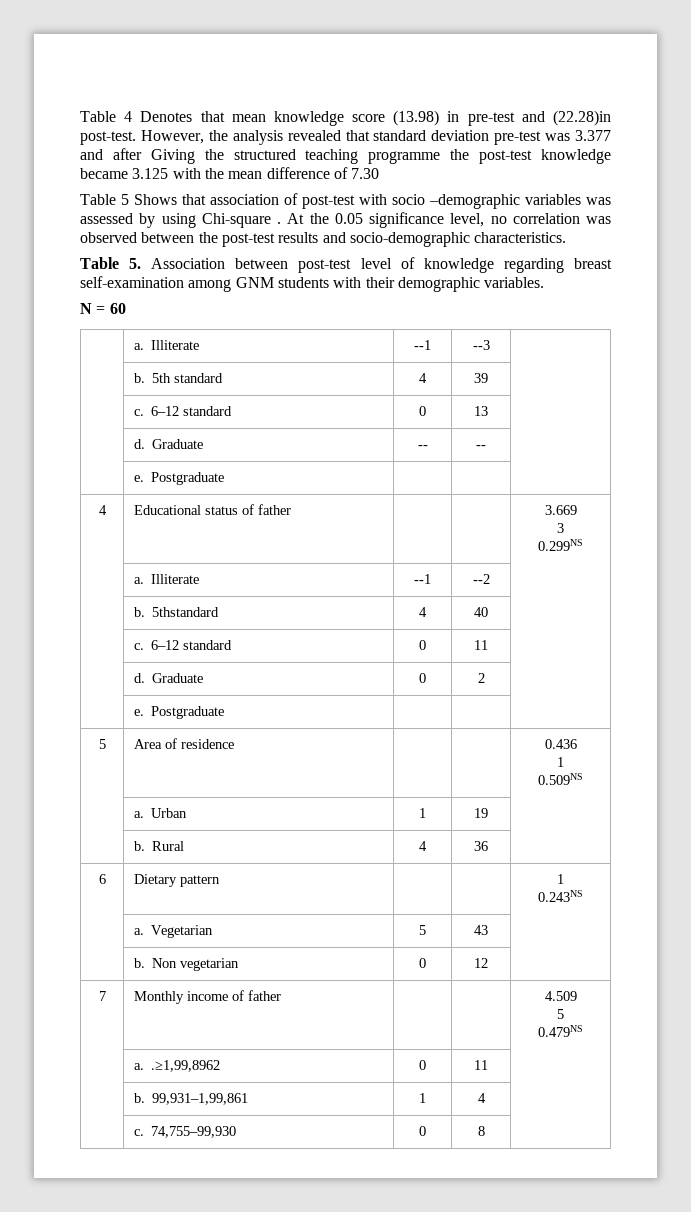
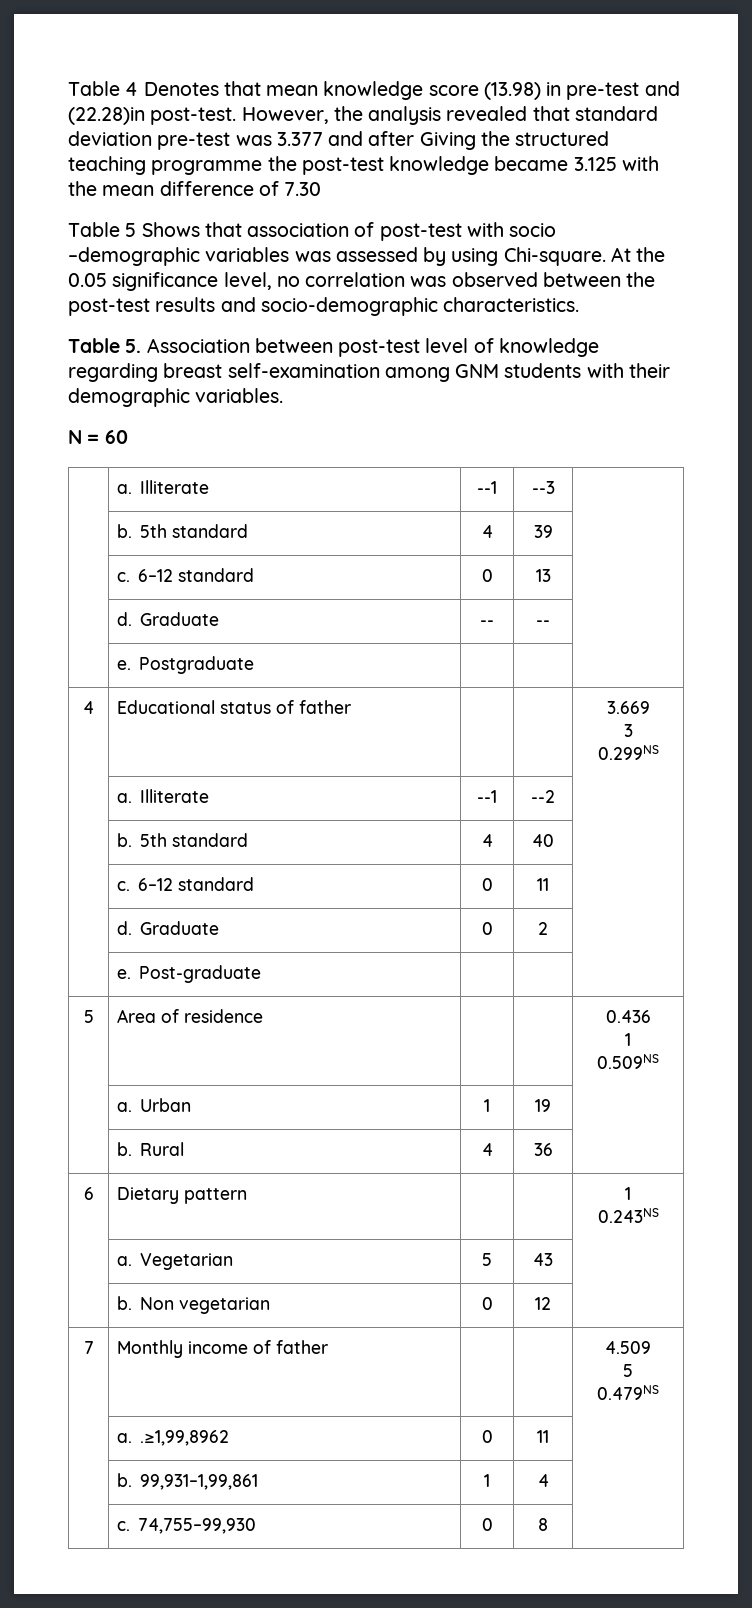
- Table 5 Shows that association of post-test with socio –demographic variables was assessed by using Chi-square .
+ Table 5 Shows that association of post-test with socio –demographic variables was assessed by using Chi-square.
- | b. 5thstandard | 4 | 40 |
+ | b. 5th standard | 4 | 40 |
  | d. Graduate | 0 | 2 |
- | e. Postgraduate | | |
+ | e. Post-graduate | | |

